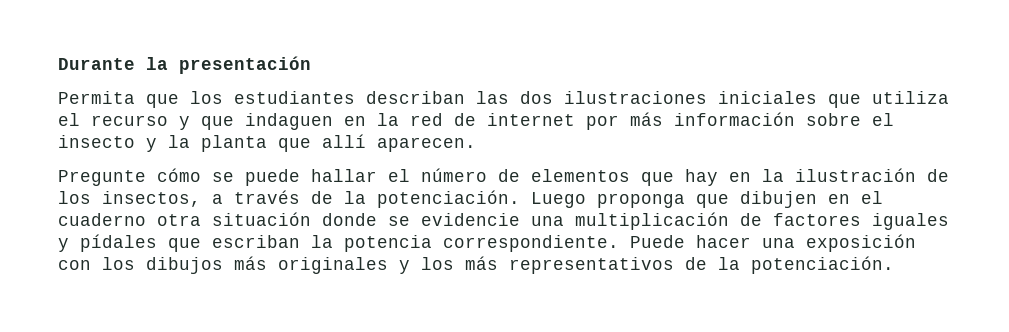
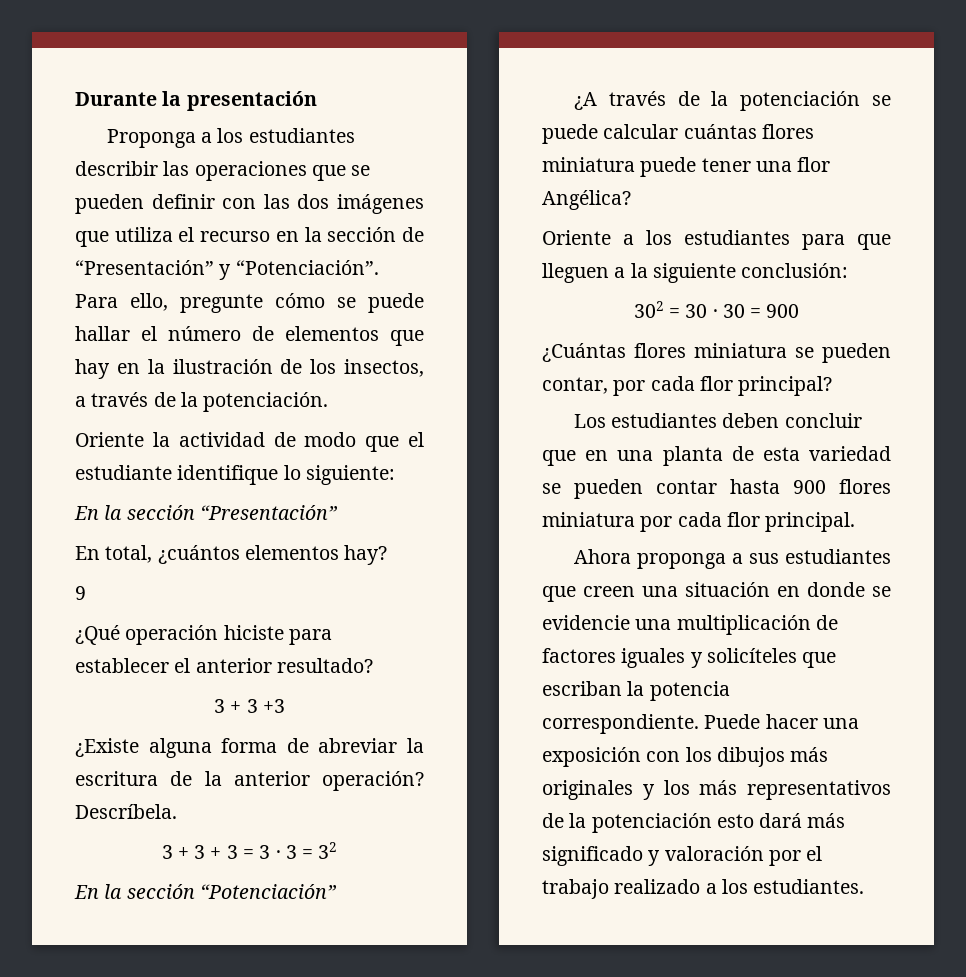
- Permita que los estudiantes describan las dos ilustraciones iniciales que utiliza el recurso y que indaguen en la red de internet por más información sobre el insecto y la planta que allí aparecen.
- Pregunte cómo se puede hallar el número de elementos que hay en la ilustración de los insectos, a través de la potenciación. Luego proponga que dibujen en el cuaderno otra situación donde se evidencie una multiplicación de factores iguales y pídales que escriban la potencia correspondiente.
+ Proponga a los estudiantes describir las operaciones que se pueden definir con las dos imágenes que utiliza el recurso en la sección de “Presentación” y “Potenciación”. Para ello, pregunte cómo se puede hallar el número de elementos que hay en la ilustración de los insectos, a través de la potenciación.
+ Oriente la actividad de modo que el estudiante identifique lo siguiente:
+ En la sección “Presentación”
+ En total, ¿cuántos elementos hay?
+ 9
+ ¿Qué operación hiciste para establecer el anterior resultado?
+ 3 + 3 +3
+ ¿Existe alguna forma de abreviar la escritura de la anterior operación? Descríbela.
+ 3 + 3 + 3 = 3 · 3 = 32
+ En la sección “Potenciación”
+ ¿A través de la potenciación se puede calcular cuántas flores miniatura puede tener una flor Angélica?
+ Oriente a los estudiantes para que lleguen a la siguiente conclusión:
+ 302 = 30 · 30 = 900
+ ¿Cuántas flores miniatura se pueden contar, por cada flor principal?
+ Los estudiantes deben concluir que en una planta de esta variedad se pueden contar hasta 900 flores miniatura por cada flor principal.
+ Ahora proponga a sus estudiantes que creen una situación en donde se evidencie una multiplicación de factores iguales y solicíteles que escriban la potencia correspondiente.
- Puede hacer una exposición con los dibujos más originales y los más representativos de la potenciación.
+ Puede hacer una exposición con los dibujos más originales y los más representativos de la potenciación esto dará más significado y valoración por el trabajo realizado a los estudiantes.

